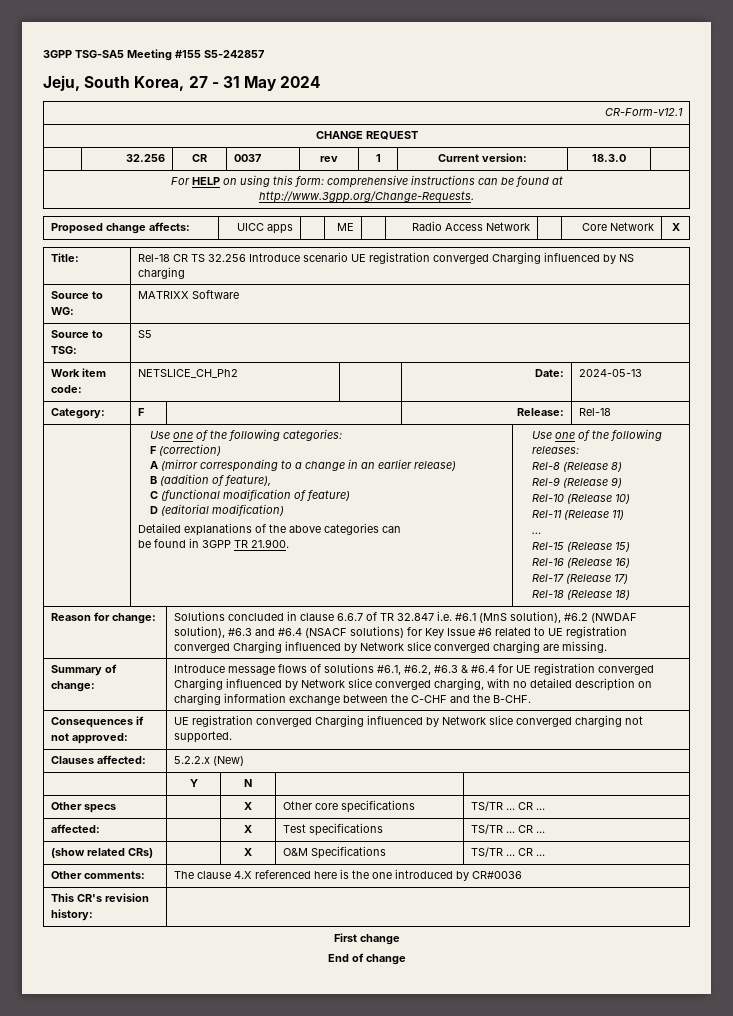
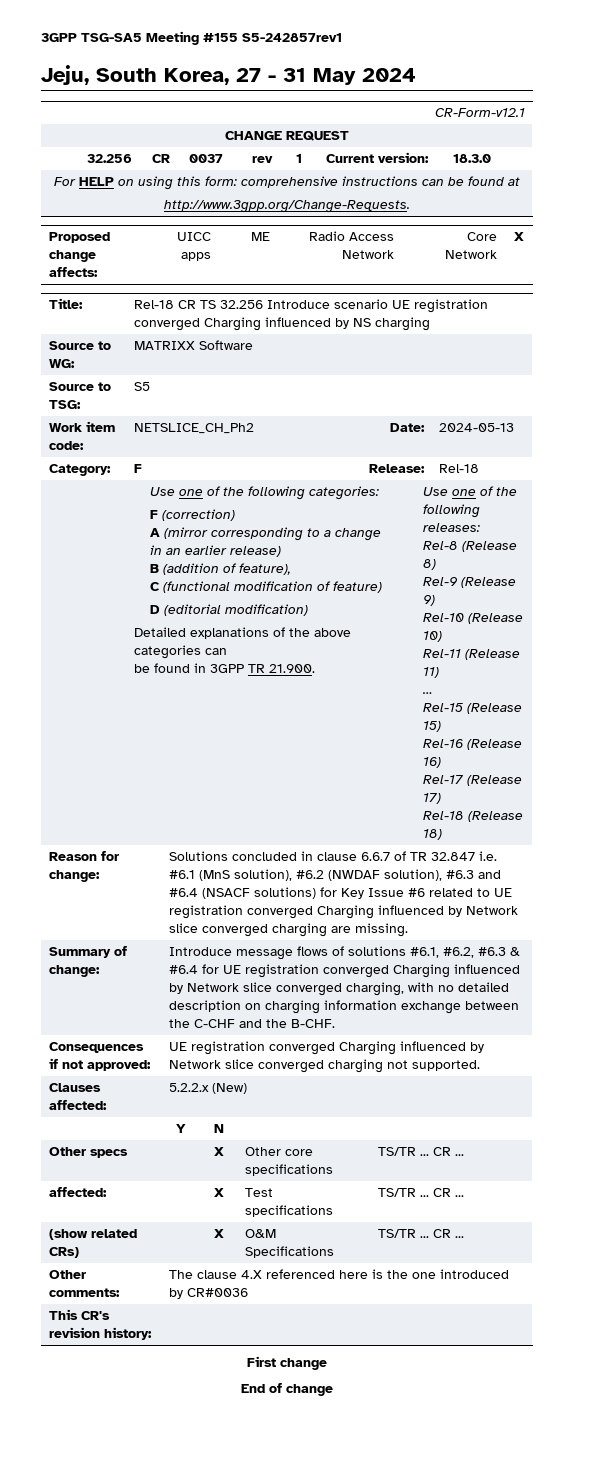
- 3GPP TSG-SA5 Meeting #155 S5-242857
+ 3GPP TSG-SA5 Meeting #155 S5-242857rev1

